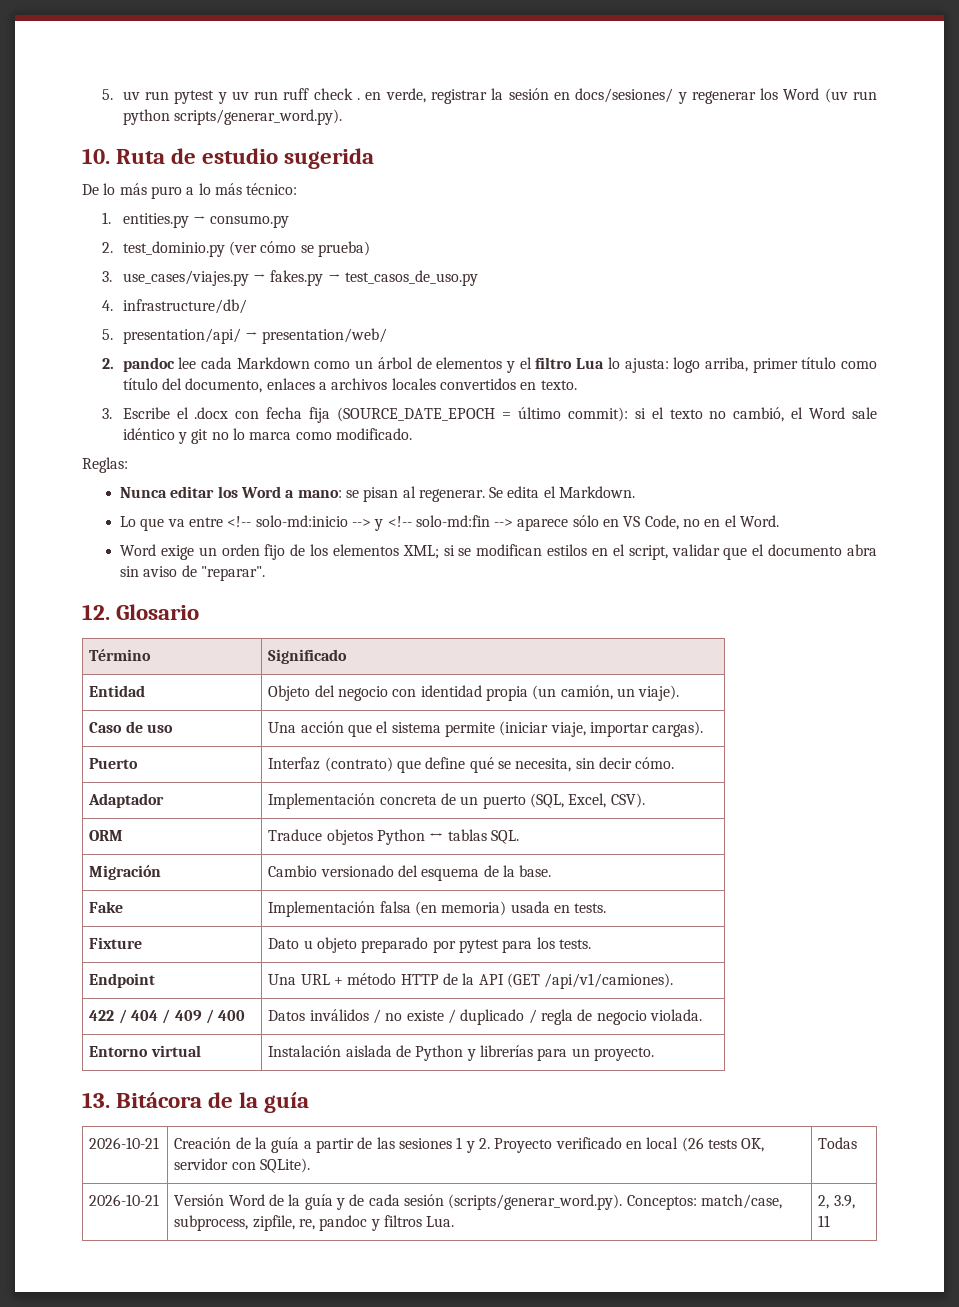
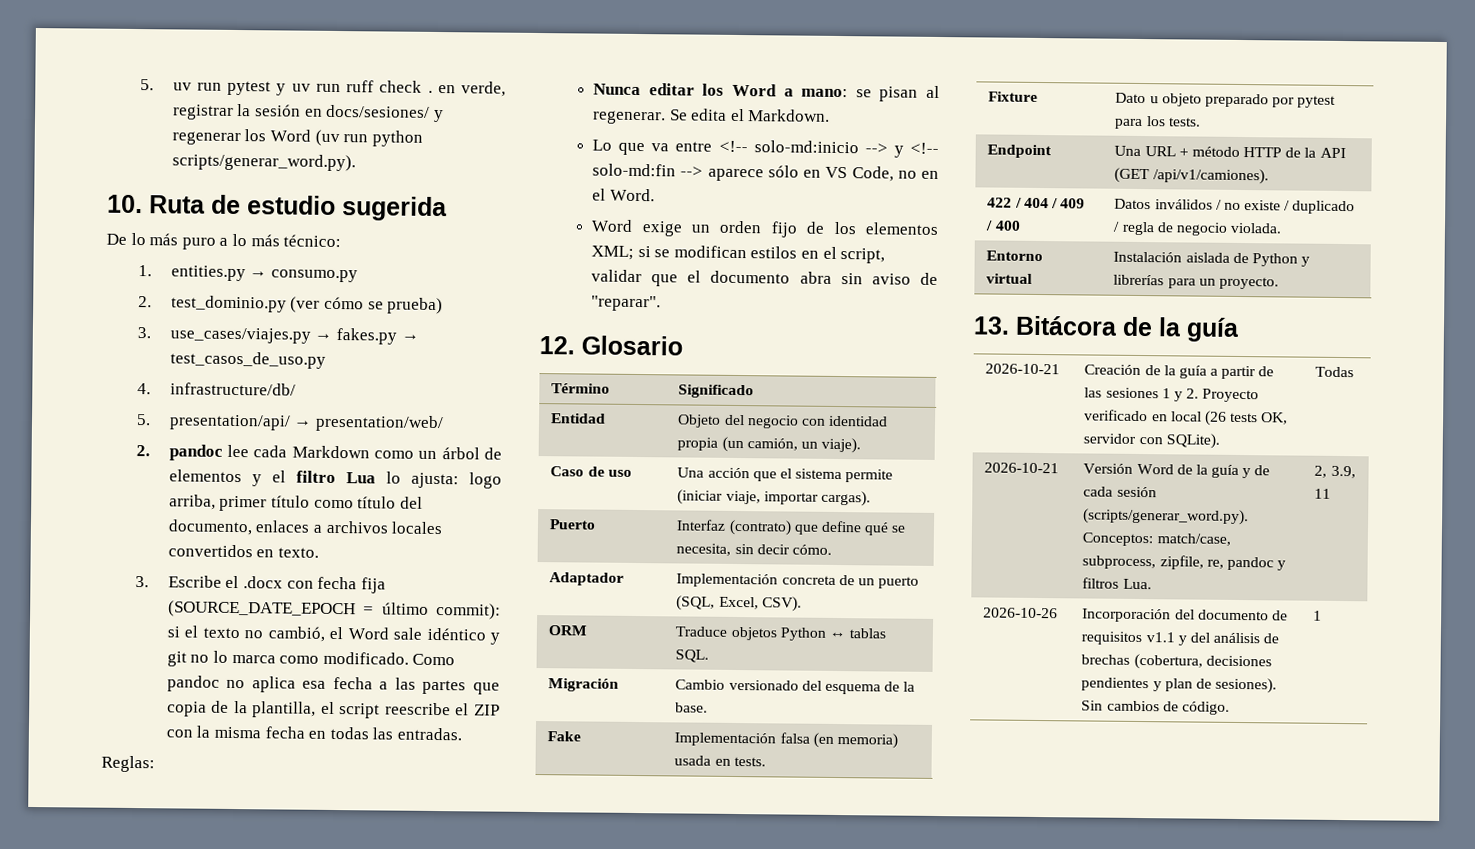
+ Como pandoc no aplica esa fecha a las partes que copia de la plantilla, el script reescribe el ZIP con la misma fecha en todas las entradas.
+ 2026-10-26 | Incorporación del documento de requisitos v1.1 y del análisis de brechas (cobertura, decisiones pendientes y plan de sesiones). Sin cambios de código. | 1

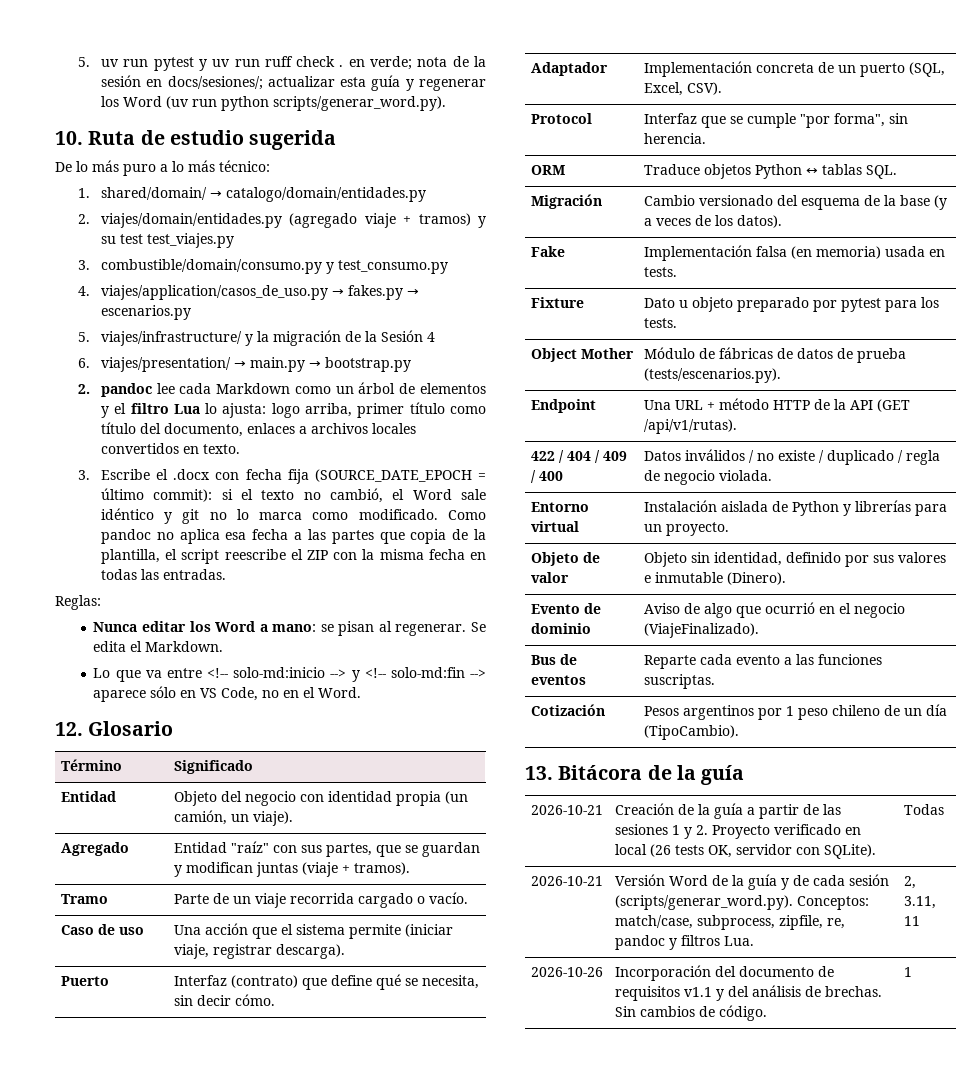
- 5. uv run pytest y uv run ruff check . en verde, registrar la sesión en docs/sesiones/ y regenerar los Word (uv run python scripts/generar_word.py).
+ 5. uv run pytest y uv run ruff check . en verde; nota de la sesión en docs/sesiones/; actualizar esta guía y regenerar los Word (uv run python scripts/generar_word.py).
- 1. entities.py → consumo.py
- 2. test_dominio.py (ver cómo se prueba)
- 3. use_cases/viajes.py → fakes.py → test_casos_de_uso.py
- 4. infrastructure/db/
- 5. presentation/api/ → presentation/web/
+ 1. shared/domain/ → catalogo/domain/entidades.py
+ 2. viajes/domain/entidades.py (agregado viaje + tramos) y su test test_viajes.py
+ 3. combustible/domain/consumo.py y test_consumo.py
+ 4. viajes/application/casos_de_uso.py → fakes.py → escenarios.py
+ 5. viajes/infrastructure/ y la migración de la Sesión 4
+ 6. viajes/presentation/ → main.py → bootstrap.py
- Word exige un orden fijo de los elementos XML; si se modifican estilos en el script, validar que el documento abra sin aviso de "reparar".
+ Agregado | Entidad "raíz" con sus partes, que se guardan y modifican juntas (viaje + tramos).
+ Tramo | Parte de un viaje recorrida cargado o vacío.
- Caso de uso | Una acción que el sistema permite (iniciar viaje, importar cargas).
+ Caso de uso | Una acción que el sistema permite (iniciar viaje, registrar descarga).
+ Protocol | Interfaz que se cumple "por forma", sin herencia.
- Migración | Cambio versionado del esquema de la base.
+ Migración | Cambio versionado del esquema de la base (y a veces de los datos).
+ Object Mother | Módulo de fábricas de datos de prueba (tests/escenarios.py).
- Endpoint | Una URL + método HTTP de la API (GET /api/v1/camiones).
+ Endpoint | Una URL + método HTTP de la API (GET /api/v1/rutas).
+ Objeto de valor | Objeto sin identidad, definido por sus valores e inmutable (Dinero).
+ Evento de dominio | Aviso de algo que ocurrió en el negocio (ViajeFinalizado).
+ Bus de eventos | Reparte cada evento a las funciones suscriptas.
+ Cotización | Pesos argentinos por 1 peso chileno de un día (TipoCambio).
- 2026-10-21 | Versión Word de la guía y de cada sesión (scripts/generar_word.py). Conceptos: match/case, subprocess, zipfile, re, pandoc y filtros Lua. | 2, 3.9, 11
+ 2026-10-21 | Versión Word de la guía y de cada sesión (scripts/generar_word.py). Conceptos: match/case, subprocess, zipfile, re, pandoc y filtros Lua. | 2, 3.11, 11
- 2026-10-26 | Incorporación del documento de requisitos v1.1 y del análisis de brechas (cobertura, decisiones pendientes y plan de sesiones). Sin cambios de código. | 1
+ 2026-10-26 | Incorporación del documento de requisitos v1.1 y del análisis de brechas. Sin cambios de código. | 1

